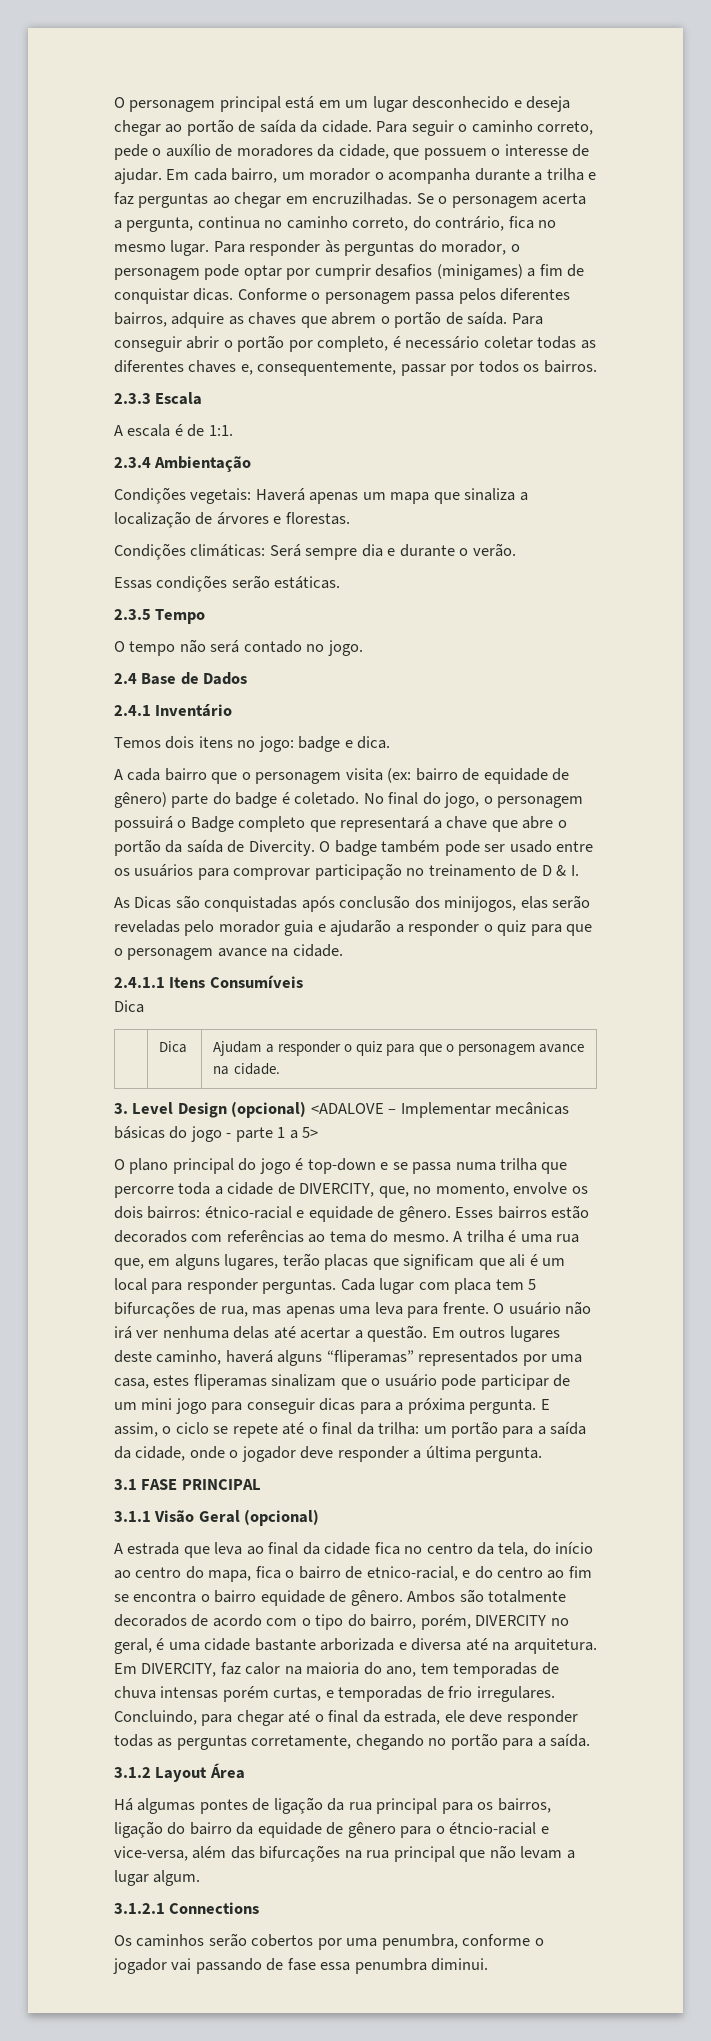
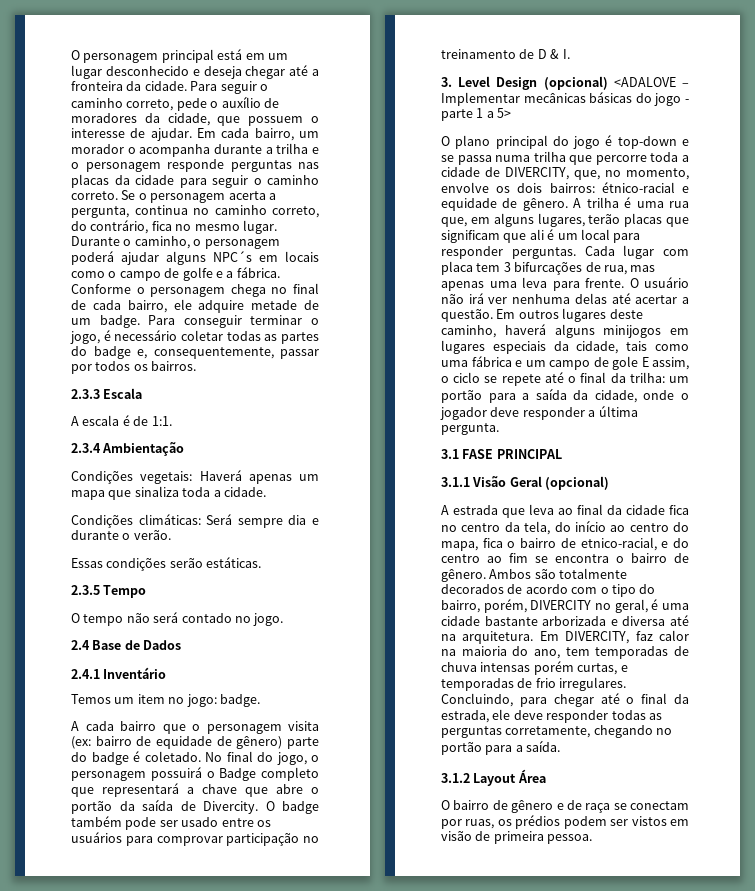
- O personagem principal está em um lugar desconhecido e deseja chegar ao portão de saída da cidade.
+ O personagem principal está em um lugar desconhecido e deseja chegar até a fronteira da cidade.
- Em cada bairro, um morador o acompanha durante a trilha e faz perguntas ao chegar em encruzilhadas.
+ Em cada bairro, um morador o acompanha durante a trilha e o personagem responde perguntas nas placas da cidade para seguir o caminho correto.
- Para responder às perguntas do morador, o personagem pode optar por cumprir desafios (minigames) a fim de conquistar dicas. Conforme o personagem passa pelos diferentes bairros, adquire as chaves que abrem o portão de saída. Para conseguir abrir o portão por completo, é necessário coletar todas as diferentes chaves e, consequentemente, passar por todos os bairros.
+ Durante o caminho, o personagem poderá ajudar alguns NPC´s em locais como o campo de golfe e a fábrica. Conforme o personagem chega no final de cada bairro, ele adquire metade de um badge. Para conseguir terminar o jogo, é necessário coletar todas as partes do badge e, consequentemente, passar por todos os bairros.
- Condições vegetais: Haverá apenas um mapa que sinaliza a localização de árvores e florestas.
+ Condições vegetais: Haverá apenas um mapa que sinaliza toda a cidade.
- Temos dois itens no jogo: badge e dica.
+ Temos um item no jogo: badge.
- As Dicas são conquistadas após conclusão dos minijogos, elas serão reveladas pelo morador guia e ajudarão a responder o quiz para que o personagem avance na cidade.
- 2.4.1.1 Itens Consumíveis
- Dica
- | Dica | Ajudam a responder o quiz para que o personagem avance na cidade.
- Esses bairros estão decorados com referências ao tema do mesmo.
- Cada lugar com placa tem 5 bifurcações de rua, mas apenas uma leva para frente.
+ Cada lugar com placa tem 3 bifurcações de rua, mas apenas uma leva para frente.
- Em outros lugares deste caminho, haverá alguns “fliperamas” representados por uma casa, estes fliperamas sinalizam que o usuário pode participar de um mini jogo para conseguir dicas para a próxima pergunta. E assim, o ciclo se repete até o final da trilha: um portão para a saída da cidade, onde o jogador deve responder a última pergunta.
+ Em outros lugares deste caminho, haverá alguns minijogos em lugares especiais da cidade, tais como uma fábrica e um campo de gole E assim, o ciclo se repete até o final da trilha: um portão para a saída da cidade, onde o jogador deve responder a última pergunta.
- A estrada que leva ao final da cidade fica no centro da tela, do início ao centro do mapa, fica o bairro de etnico-racial, e do centro ao fim se encontra o bairro equidade de gênero.
+ A estrada que leva ao final da cidade fica no centro da tela, do início ao centro do mapa, fica o bairro de etnico-racial, e do centro ao fim se encontra o bairro de gênero.
- Há algumas pontes de ligação da rua principal para os bairros, ligação do bairro da equidade de gênero para o étncio-racial e vice-versa, além das bifurcações na rua principal que não levam a lugar algum.
- 3.1.2.1 Connections
- Os caminhos serão cobertos por uma penumbra, conforme o jogador vai passando de fase essa penumbra diminui.
+ O bairro de gênero e de raça se conectam por ruas, os prédios podem ser vistos em visão de primeira pessoa.

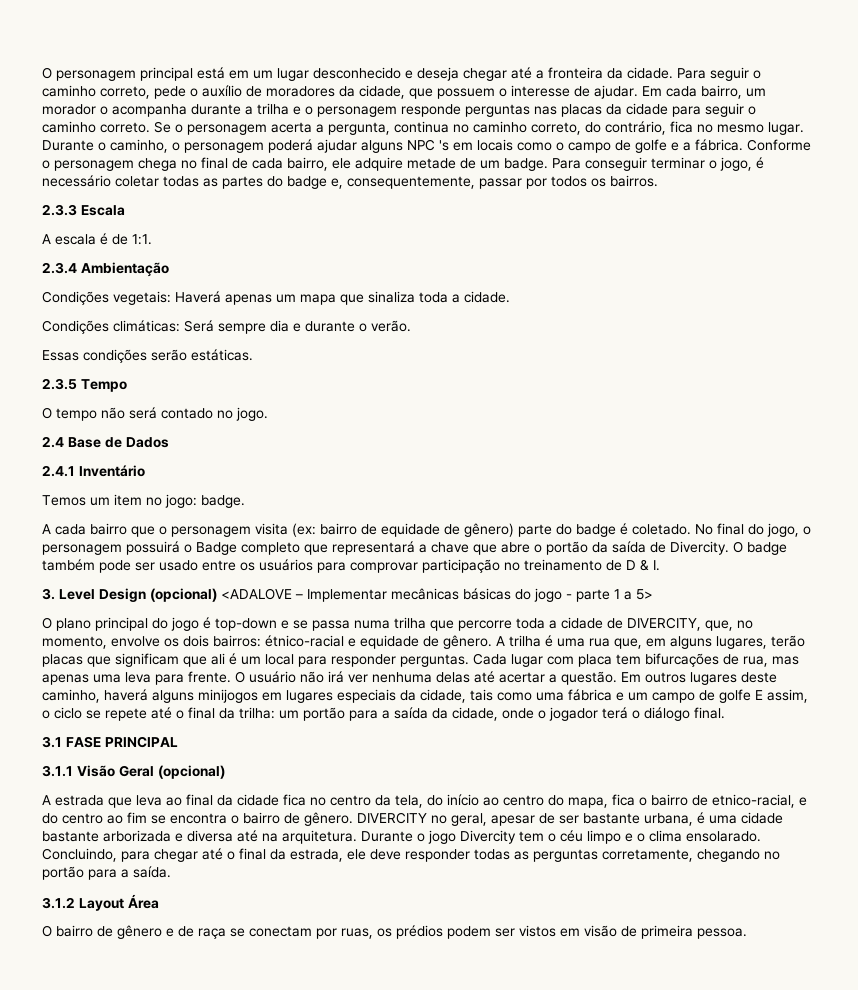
- Durante o caminho, o personagem poderá ajudar alguns NPC´s em locais como o campo de golfe e a fábrica.
+ Durante o caminho, o personagem poderá ajudar alguns NPC 's em locais como o campo de golfe e a fábrica.
- Cada lugar com placa tem 3 bifurcações de rua, mas apenas uma leva para frente.
+ Cada lugar com placa tem bifurcações de rua, mas apenas uma leva para frente.
- Em outros lugares deste caminho, haverá alguns minijogos em lugares especiais da cidade, tais como uma fábrica e um campo de gole E assim, o ciclo se repete até o final da trilha: um portão para a saída da cidade, onde o jogador deve responder a última pergunta.
+ Em outros lugares deste caminho, haverá alguns minijogos em lugares especiais da cidade, tais como uma fábrica e um campo de golfe E assim, o ciclo se repete até o final da trilha: um portão para a saída da cidade, onde o jogador terá o diálogo final.
- Ambos são totalmente decorados de acordo com o tipo do bairro, porém, DIVERCITY no geral, é uma cidade bastante arborizada e diversa até na arquitetura.
+ DIVERCITY no geral, apesar de ser bastante urbana, é uma cidade bastante arborizada e diversa até na arquitetura.
- Em DIVERCITY, faz calor na maioria do ano, tem temporadas de chuva intensas porém curtas, e temporadas de frio irregulares.
+ Durante o jogo Divercity tem o céu limpo e o clima ensolarado.

